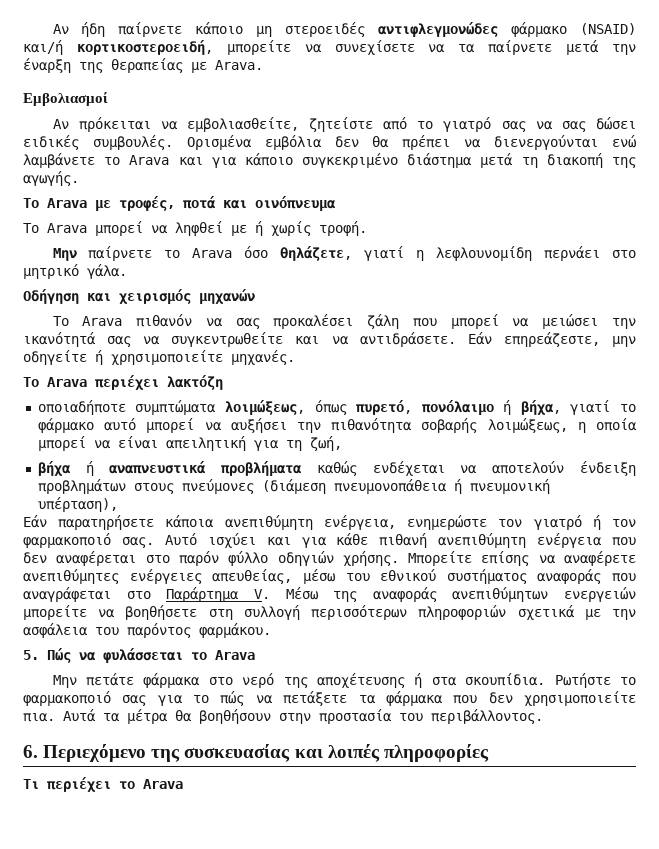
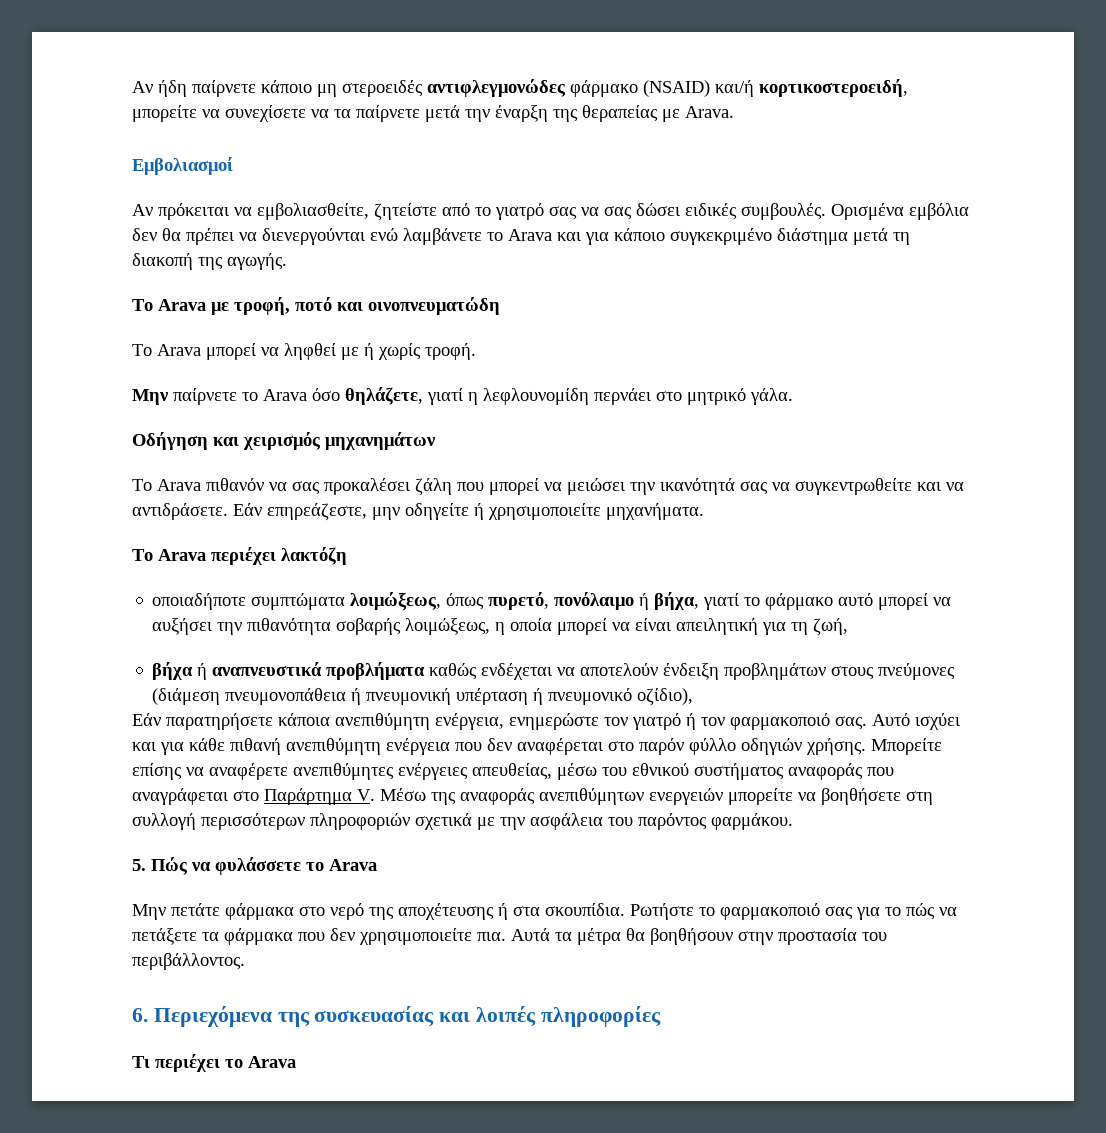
- Το Arava με τροφές, ποτά και οινόπνευμα
+ Το Arava με τροφή, ποτό και οινοπνευματώδη
- Οδήγηση και χειρισμός μηχανών
+ Οδήγηση και χειρισμός μηχανημάτων
- Εάν επηρεάζεστε, μην οδηγείτε ή χρησιμοποιείτε μηχανές.
+ Εάν επηρεάζεστε, μην οδηγείτε ή χρησιμοποιείτε μηχανήματα.
- βήχα ή αναπνευστικά προβλήματα καθώς ενδέχεται να αποτελούν ένδειξη προβλημάτων στους πνεύμονες (διάμεση πνευμονοπάθεια ή πνευμονική υπέρταση),
+ βήχα ή αναπνευστικά προβλήματα καθώς ενδέχεται να αποτελούν ένδειξη προβλημάτων στους πνεύμονες (διάμεση πνευμονοπάθεια ή πνευμονική υπέρταση ή πνευμονικό οζίδιο),
- 5. Πώς να φυλάσσεται το Arava
+ 5. Πώς να φυλάσσετε το Arava
- 6. Περιεχόμενο της συσκευασίας και λοιπές πληροφορίες
+ 6. Περιεχόμενα της συσκευασίας και λοιπές πληροφορίες

